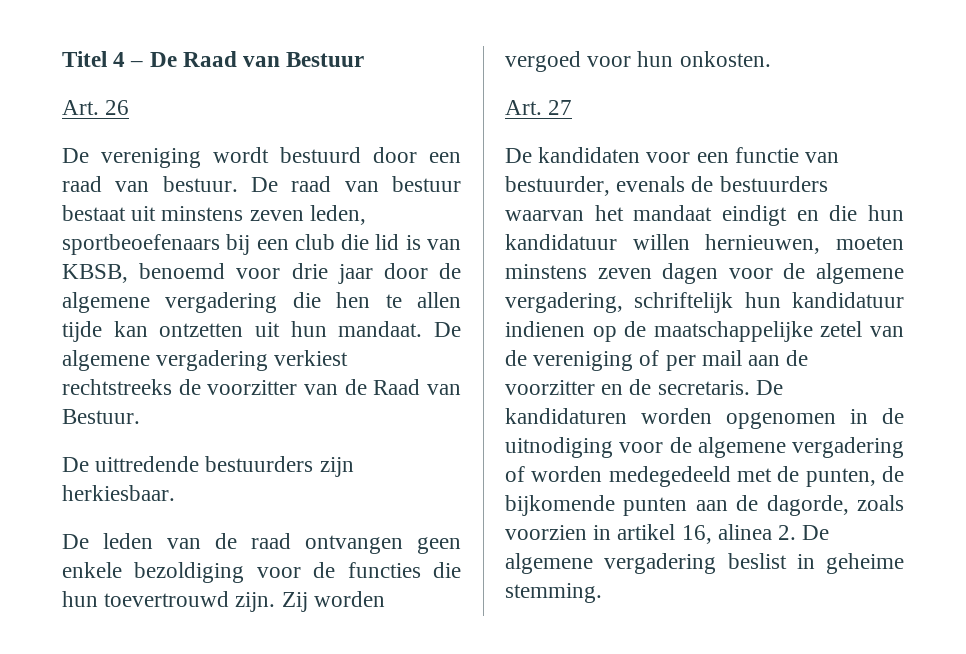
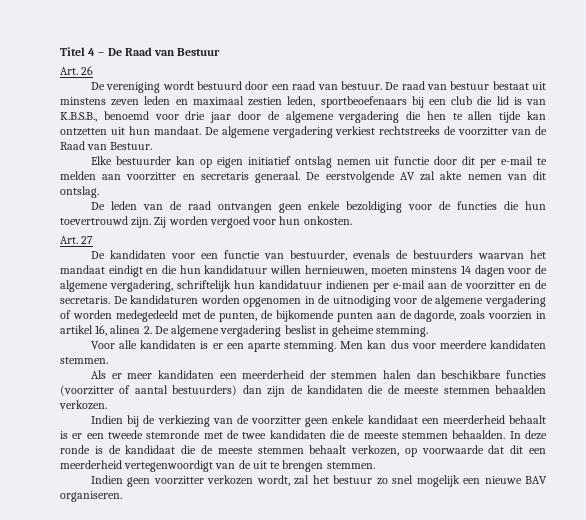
- De raad van bestuur bestaat uit minstens zeven leden, sportbeoefenaars bij een club die lid is van KBSB, benoemd voor drie jaar door de algemene vergadering die hen te allen tijde kan ontzetten uit hun mandaat.
+ De raad van bestuur bestaat uit minstens zeven leden en maximaal zestien leden, sportbeoefenaars bij een club die lid is van K.B.S.B., benoemd voor drie jaar door de algemene vergadering die hen te allen tijde kan ontzetten uit hun mandaat.
- De uittredende bestuurders zijn herkiesbaar.
+ Elke bestuurder kan op eigen initiatief ontslag nemen uit functie door dit per e-mail te melden aan voorzitter en secretaris generaal. De eerstvolgende AV zal akte nemen van dit ontslag.
- De kandidaten voor een functie van bestuurder, evenals de bestuurders waarvan het mandaat eindigt en die hun kandidatuur willen hernieuwen, moeten minstens zeven dagen voor de algemene vergadering, schriftelijk hun kandidatuur indienen op de maatschappelijke zetel van de vereniging of per mail aan de voorzitter en de secretaris.
+ De kandidaten voor een functie van bestuurder, evenals de bestuurders waarvan het mandaat eindigt en die hun kandidatuur willen hernieuwen, moeten minstens 14 dagen voor de algemene vergadering, schriftelijk hun kandidatuur indienen per e-mail aan de voorzitter en de secretaris.
+ Voor alle kandidaten is er een aparte stemming. Men kan dus voor meerdere kandidaten stemmen.
+ Als er meer kandidaten een meerderheid der stemmen halen dan beschikbare functies (voorzitter of aantal bestuurders) dan zijn de kandidaten die de meeste stemmen behaalden verkozen.
+ Indien bij de verkiezing van de voorzitter geen enkele kandidaat een meerderheid behaalt is er een tweede stemronde met de twee kandidaten die de meeste stemmen behaalden. In deze ronde is de kandidaat die de meeste stemmen behaalt verkozen, op voorwaarde dat dit een meerderheid vertegenwoordigt van de uit te brengen stemmen.
+ Indien geen voorzitter verkozen wordt, zal het bestuur zo snel mogelijk een nieuwe BAV organiseren.

